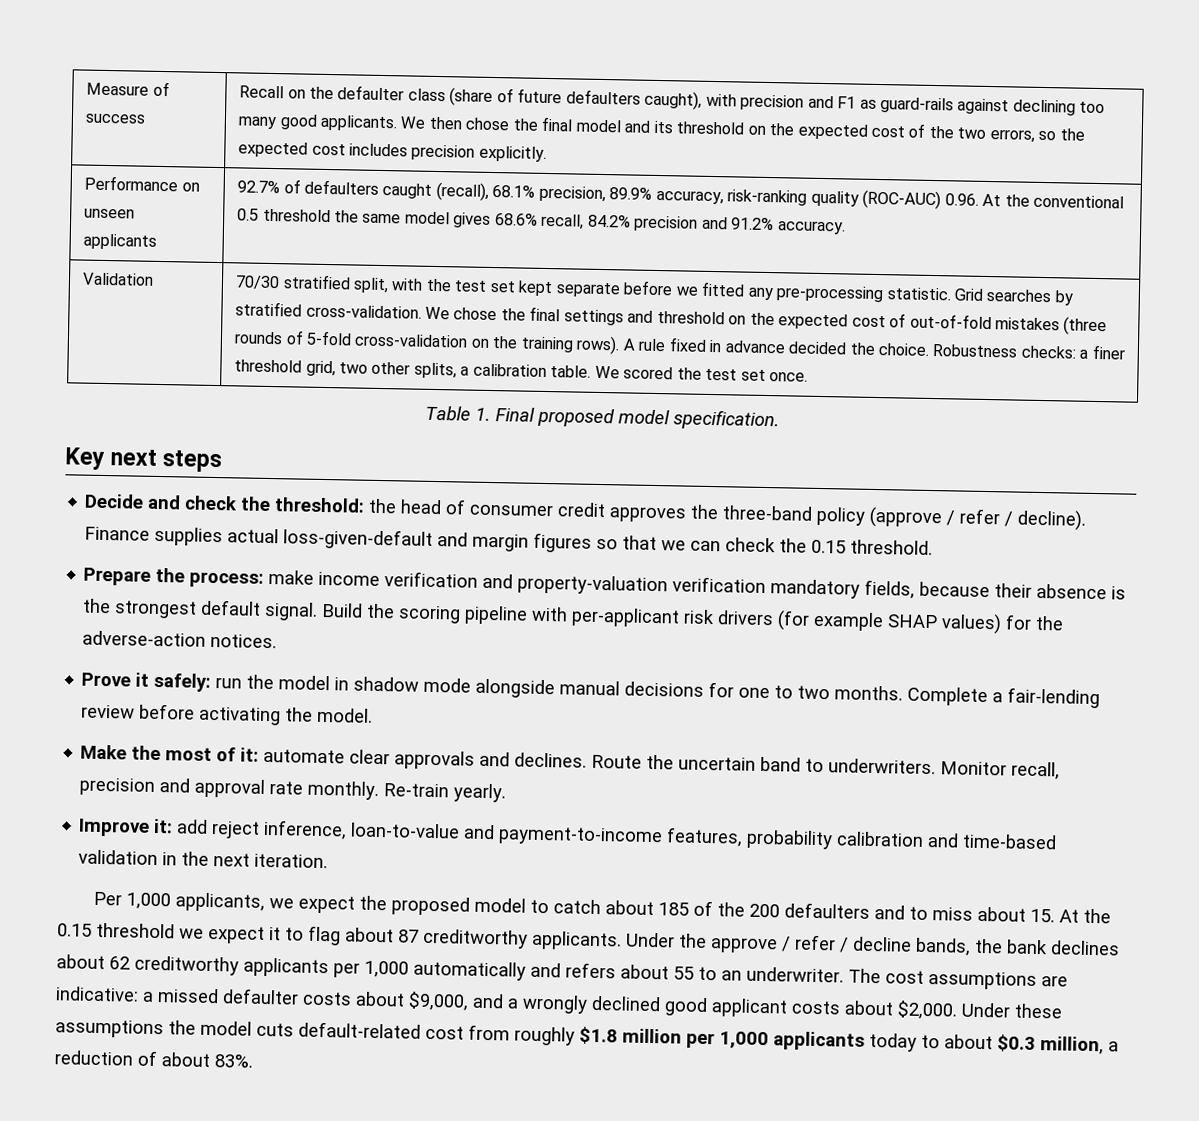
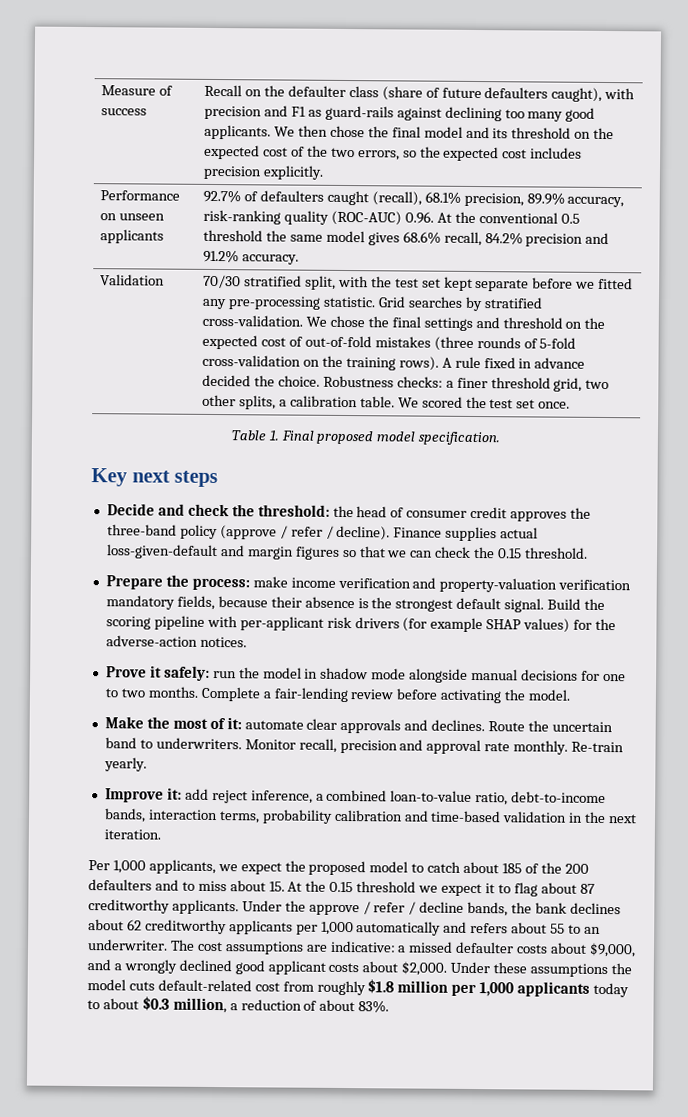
- Improve it: add reject inference, loan-to-value and payment-to-income features, probability calibration and time-based validation in the next iteration.
+ Improve it: add reject inference, a combined loan-to-value ratio, debt-to-income bands, interaction terms, probability calibration and time-based validation in the next iteration.

